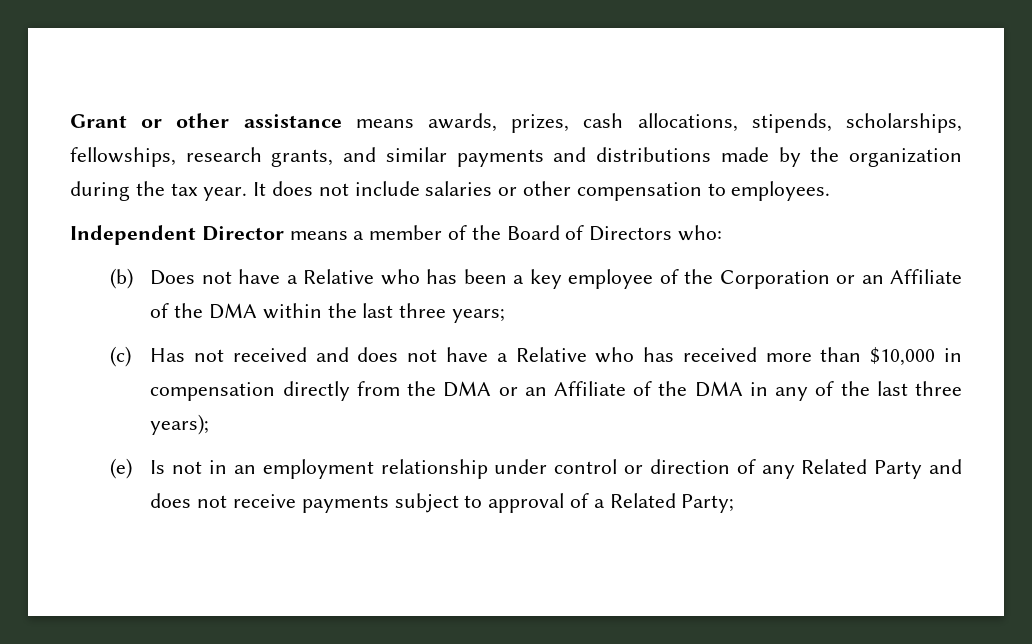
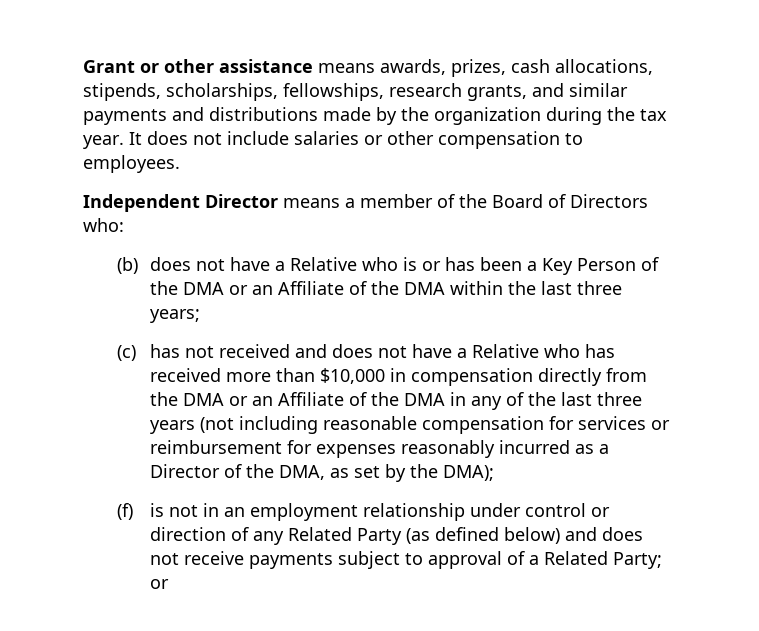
- (b) Does not have a Relative who has been a key employee of the Corporation or an Affiliate of the DMA within the last three years;
+ (b) does not have a Relative who is or has been a Key Person of the DMA or an Affiliate of the DMA within the last three years;
- (c) Has not received and does not have a Relative who has received more than $10,000 in compensation directly from the DMA or an Affiliate of the DMA in any of the last three years);
- (e) Is not in an employment relationship under control or direction of any Related Party and does not receive payments subject to approval of a Related Party;
+ (c) has not received and does not have a Relative who has received more than $10,000 in compensation directly from the DMA or an Affiliate of the DMA in any of the last three years (not including reasonable compensation for services or reimbursement for expenses reasonably incurred as a Director of the DMA, as set by the DMA);
+ (f) is not in an employment relationship under control or direction of any Related Party (as defined below) and does not receive payments subject to approval of a Related Party; or

